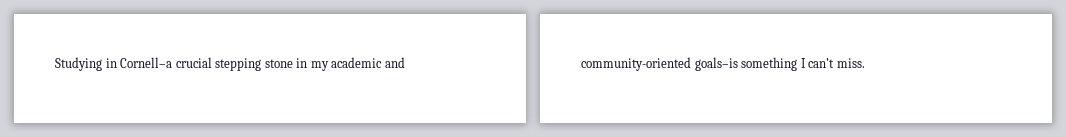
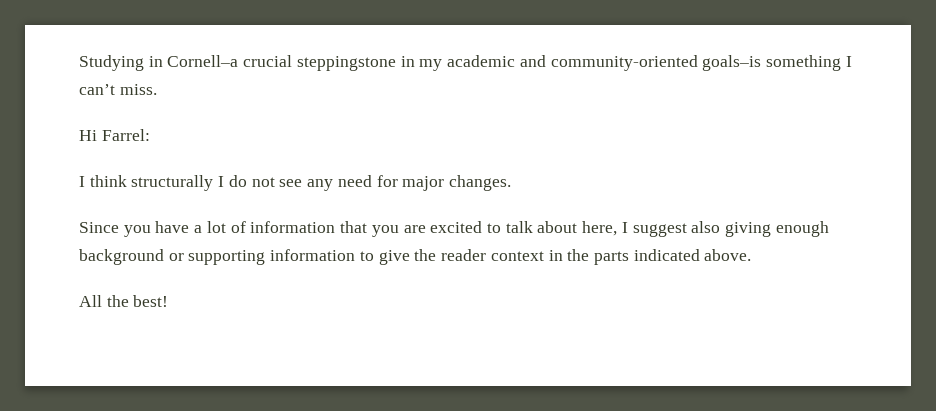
- Studying in Cornell–a crucial stepping stone in my academic and community-oriented goals–is something I can’t miss.
+ Studying in Cornell–a crucial steppingstone in my academic and community-oriented goals–is something I can’t miss.
+ Hi Farrel:
+ I think structurally I do not see any need for major changes.
+ Since you have a lot of information that you are excited to talk about here, I suggest also giving enough background or supporting information to give the reader context in the parts indicated above.
+ All the best!

